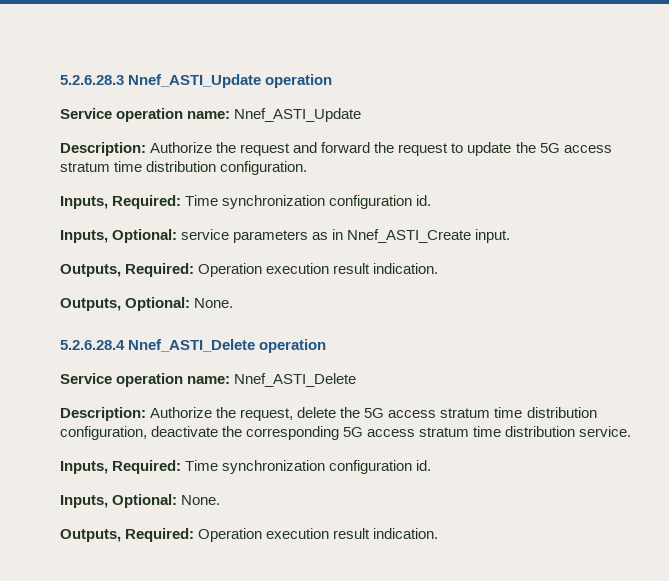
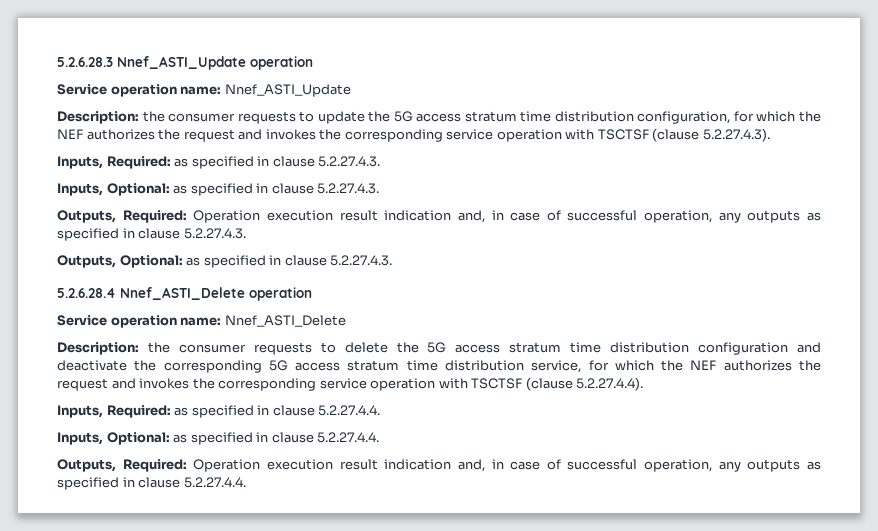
- Description: Authorize the request and forward the request to update the 5G access stratum time distribution configuration.
- Inputs, Required: Time synchronization configuration id.
- Inputs, Optional: service parameters as in Nnef_ASTI_Create input.
- Outputs, Required: Operation execution result indication.
- Outputs, Optional: None.
+ Description: the consumer requests to update the 5G access stratum time distribution configuration, for which the NEF authorizes the request and invokes the corresponding service operation with TSCTSF (clause 5.2.27.4.3).
+ Inputs, Required: as specified in clause 5.2.27.4.3.
+ Inputs, Optional: as specified in clause 5.2.27.4.3.
+ Outputs, Required: Operation execution result indication and, in case of successful operation, any outputs as specified in clause 5.2.27.4.3.
+ Outputs, Optional: as specified in clause 5.2.27.4.3.
- Description: Authorize the request, delete the 5G access stratum time distribution configuration, deactivate the corresponding 5G access stratum time distribution service.
- Inputs, Required: Time synchronization configuration id.
- Inputs, Optional: None.
- Outputs, Required: Operation execution result indication.
+ Description: the consumer requests to delete the 5G access stratum time distribution configuration and deactivate the corresponding 5G access stratum time distribution service, for which the NEF authorizes the request and invokes the corresponding service operation with TSCTSF (clause 5.2.27.4.4).
+ Inputs, Required: as specified in clause 5.2.27.4.4.
+ Inputs, Optional: as specified in clause 5.2.27.4.4.
+ Outputs, Required: Operation execution result indication and, in case of successful operation, any outputs as specified in clause 5.2.27.4.4.

